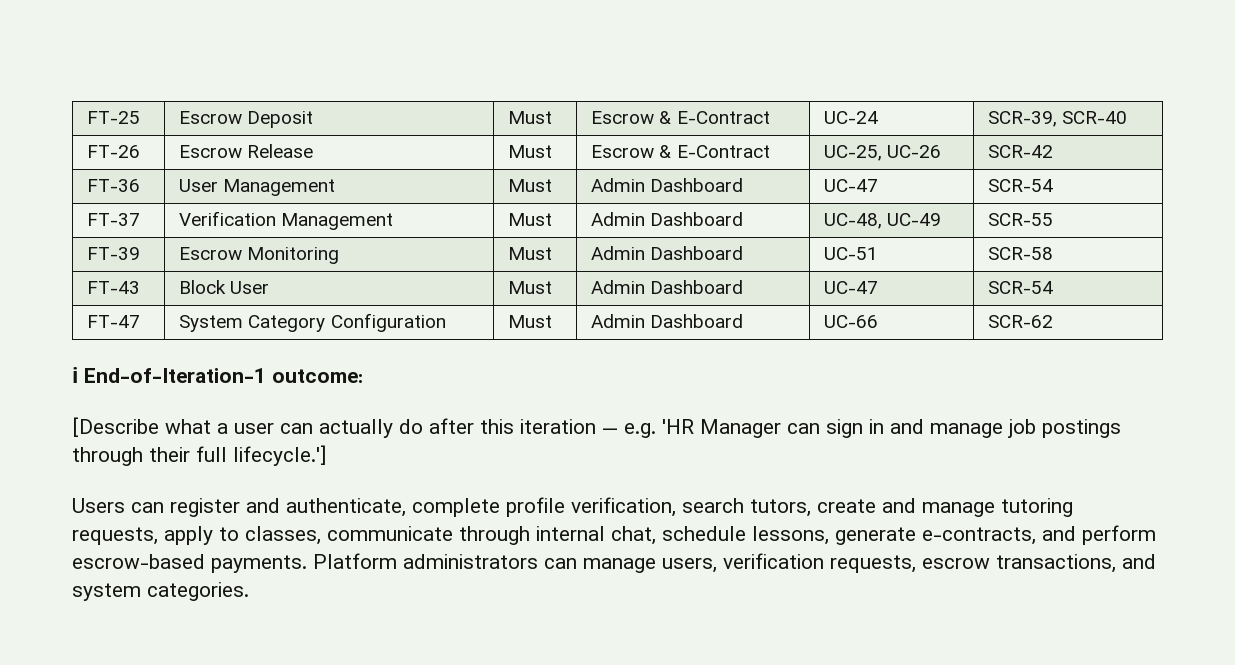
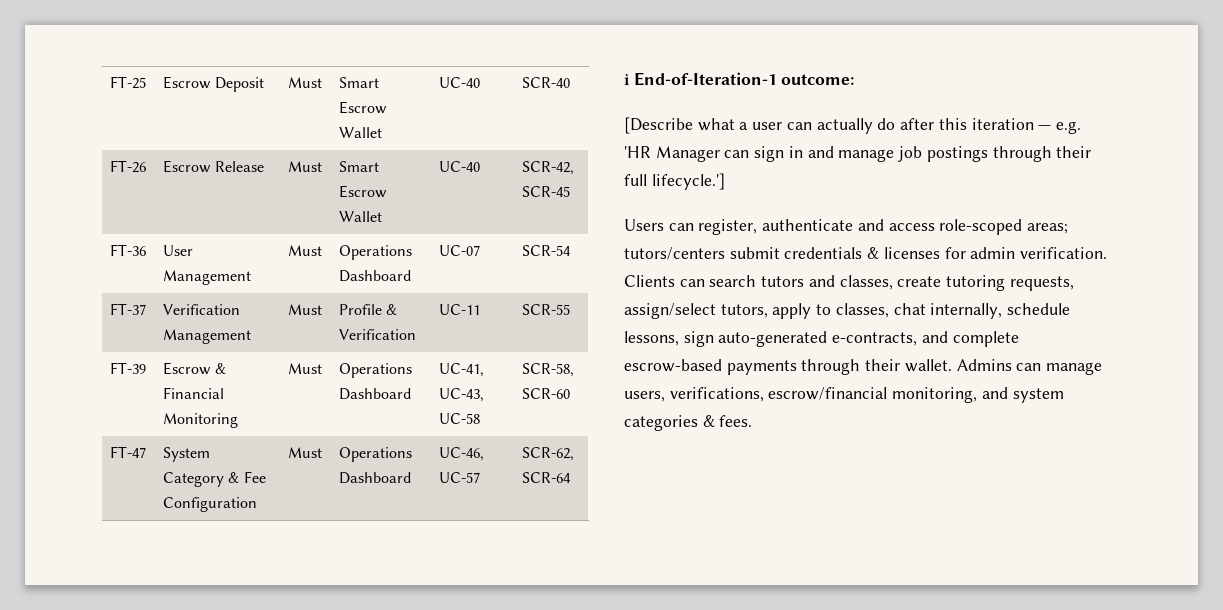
- FT-25 | Escrow Deposit | Must | Escrow & E-Contract | UC-24 | SCR-39, SCR-40
+ FT-25 | Escrow Deposit | Must | Smart Escrow Wallet | UC-40 | SCR-40
- FT-26 | Escrow Release | Must | Escrow & E-Contract | UC-25, UC-26 | SCR-42
+ FT-26 | Escrow Release | Must | Smart Escrow Wallet | UC-40 | SCR-42, SCR-45
- FT-36 | User Management | Must | Admin Dashboard | UC-47 | SCR-54
+ FT-36 | User Management | Must | Operations Dashboard | UC-07 | SCR-54
- FT-37 | Verification Management | Must | Admin Dashboard | UC-48, UC-49 | SCR-55
+ FT-37 | Verification Management | Must | Profile & Verification | UC-11 | SCR-55
- FT-39 | Escrow Monitoring | Must | Admin Dashboard | UC-51 | SCR-58
- FT-43 | Block User | Must | Admin Dashboard | UC-47 | SCR-54
+ FT-39 | Escrow & Financial Monitoring | Must | Operations Dashboard | UC-41, UC-43, UC-58 | SCR-58, SCR-60
- FT-47 | System Category Configuration | Must | Admin Dashboard | UC-66 | SCR-62
+ FT-47 | System Category & Fee Configuration | Must | Operations Dashboard | UC-46, UC-57 | SCR-62, SCR-64
- Users can register and authenticate, complete profile verification, search tutors, create and manage tutoring requests, apply to classes, communicate through internal chat, schedule lessons, generate e-contracts, and perform escrow-based payments. Platform administrators can manage users, verification requests, escrow transactions, and system categories.
+ Users can register, authenticate and access role-scoped areas; tutors/centers submit credentials & licenses for admin verification. Clients can search tutors and classes, create tutoring requests, assign/select tutors, apply to classes, chat internally, schedule lessons, sign auto-generated e-contracts, and complete escrow-based payments through their wallet. Admins can manage users, verifications, escrow/financial monitoring, and system categories & fees.

